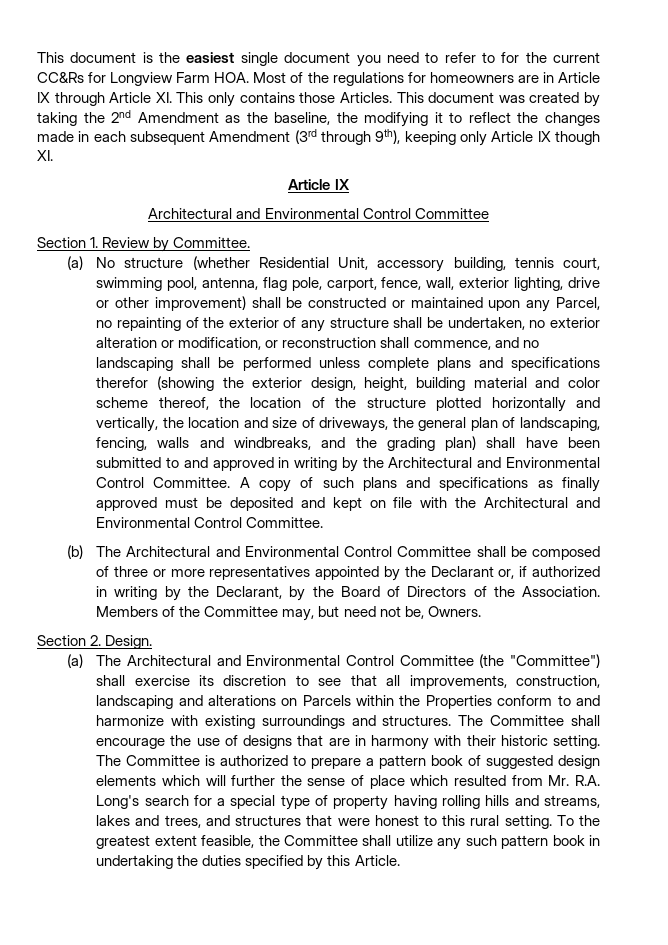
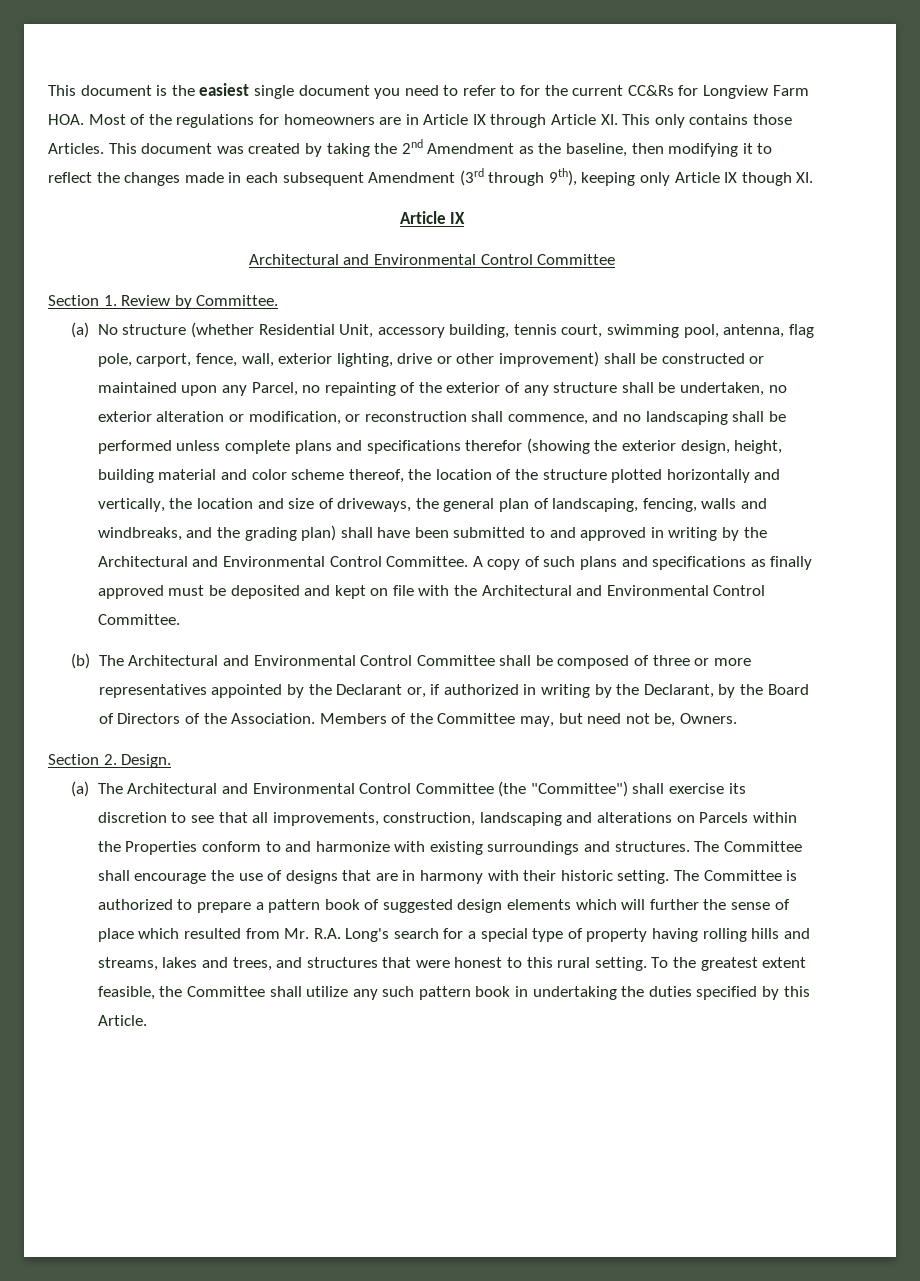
- This document was created by taking the 2nd Amendment as the baseline, the modifying it to reflect the changes made in each subsequent Amendment (3rd through 9th), keeping only Article IX though XI.
+ This document was created by taking the 2nd Amendment as the baseline, then modifying it to reflect the changes made in each subsequent Amendment (3rd through 9th), keeping only Article IX though XI.

